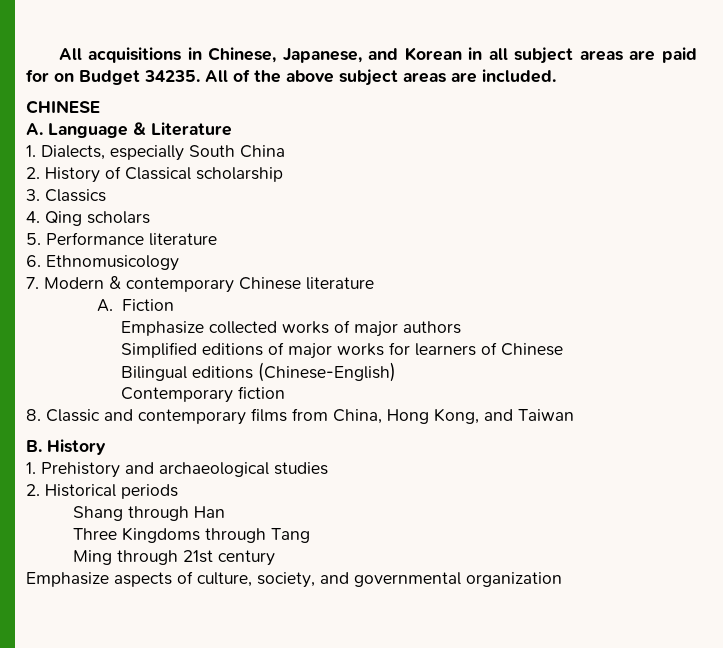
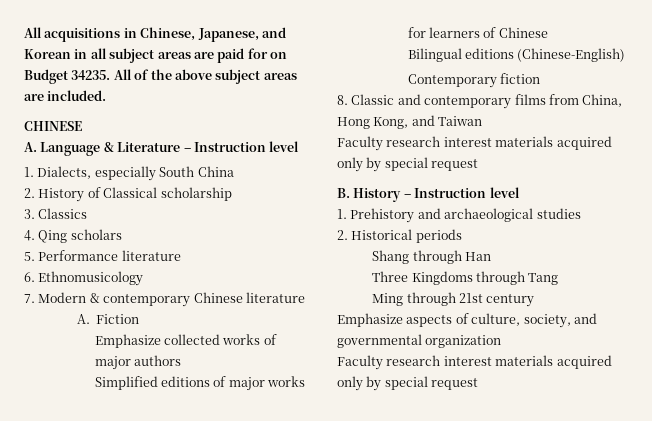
- A. Language & Literature
+ A. Language & Literature – Instruction level
  8. Classic and contemporary films from China, Hong Kong, and Taiwan
+ Faculty research interest materials acquired only by special request
- B. History
+ B. History – Instruction level
  Emphasize aspects of culture, society, and governmental organization
+ Faculty research interest materials acquired only by special request

